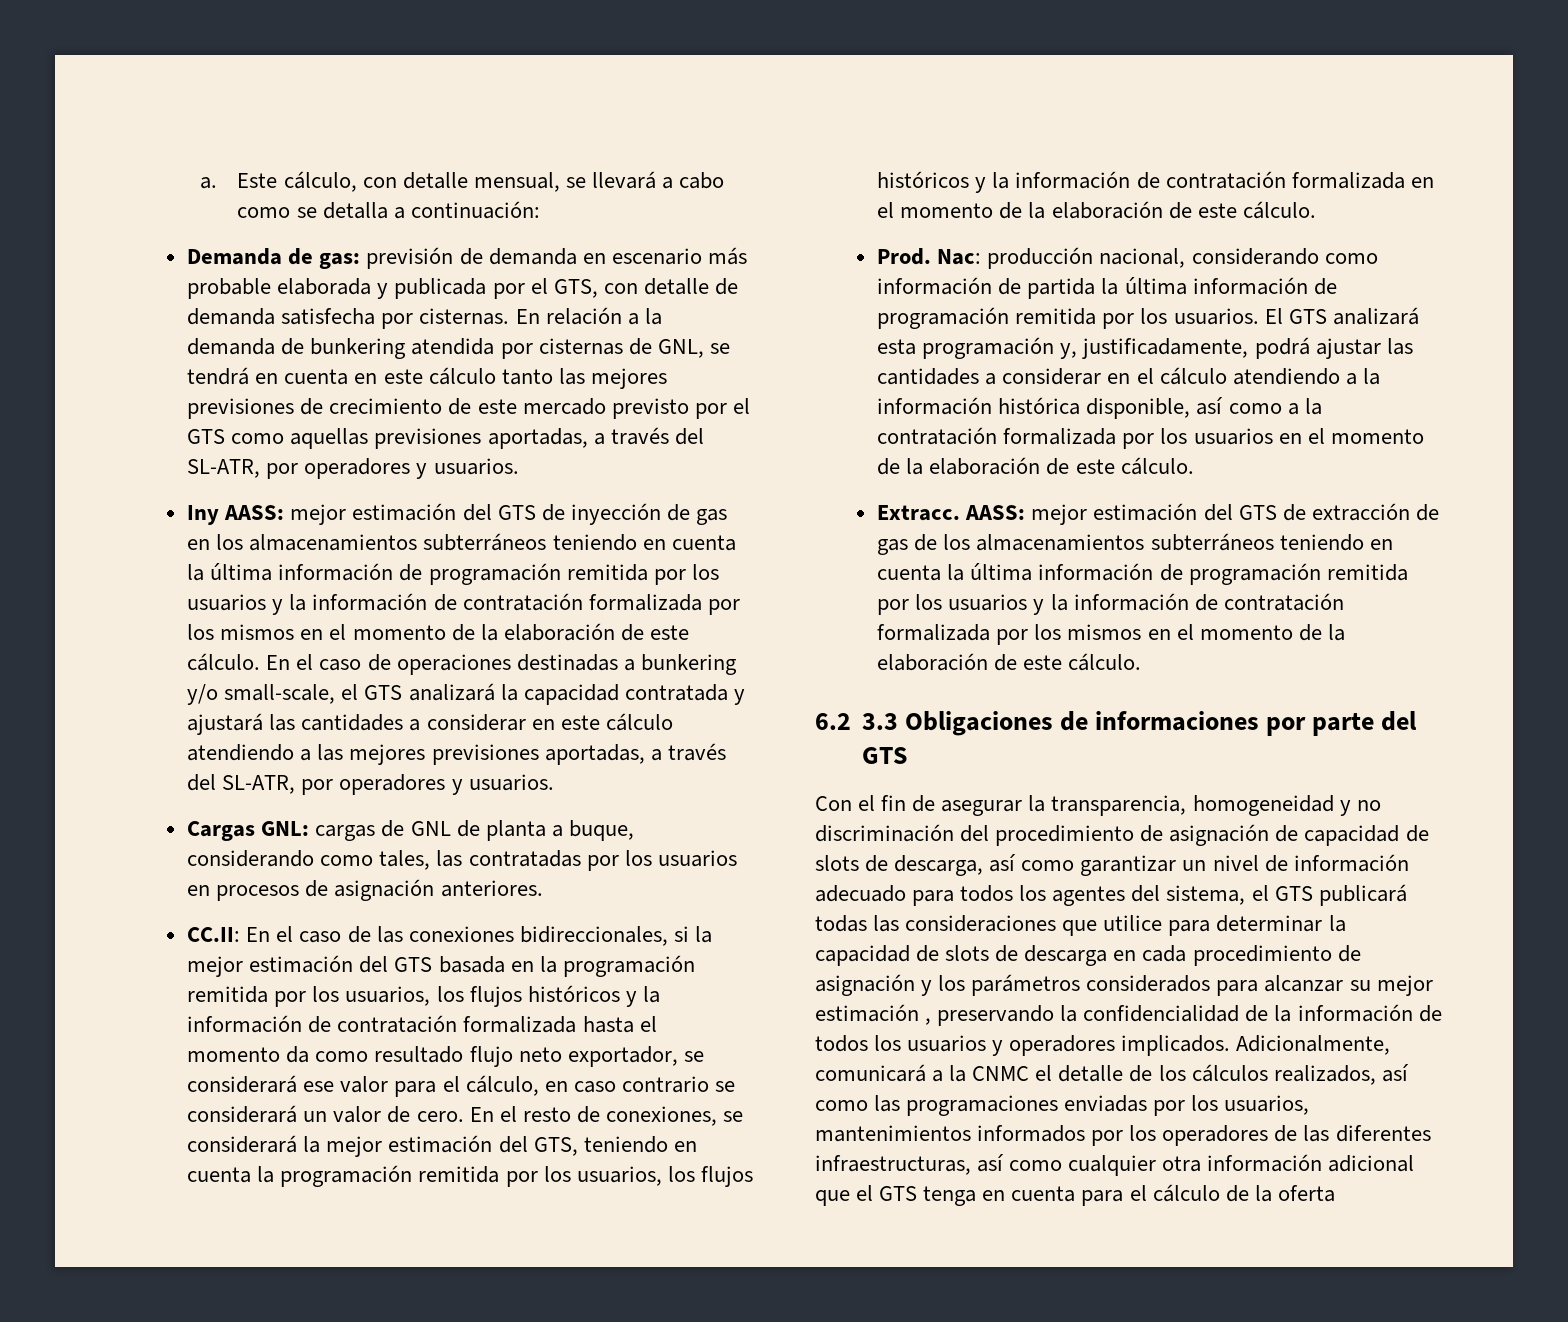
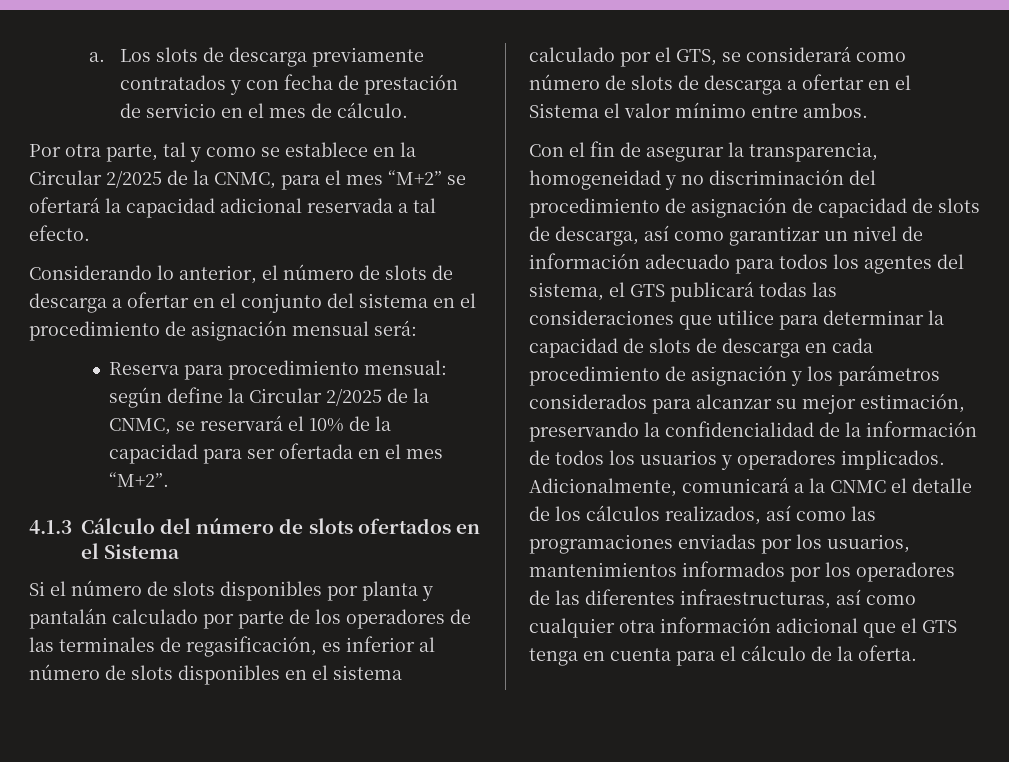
- Este cálculo, con detalle mensual, se llevará a cabo como se detalla a continuación:
- Demanda de gas: previsión de demanda en escenario más probable elaborada y publicada por el GTS, con detalle de demanda satisfecha por cisternas. En relación a la demanda de bunkering atendida por cisternas de GNL, se tendrá en cuenta en este cálculo tanto las mejores previsiones de crecimiento de este mercado previsto por el GTS como aquellas previsiones aportadas, a través del SL-ATR, por operadores y usuarios.
- Iny AASS: mejor estimación del GTS de inyección de gas en los almacenamientos subterráneos teniendo en cuenta la última información de programación remitida por los usuarios y la información de contratación formalizada por los mismos en el momento de la elaboración de este cálculo. En el caso de operaciones destinadas a bunkering y/o small-scale, el GTS analizará la capacidad contratada y ajustará las cantidades a considerar en este cálculo atendiendo a las mejores previsiones aportadas, a través del SL-ATR, por operadores y usuarios.
- Cargas GNL: cargas de GNL de planta a buque, considerando como tales, las contratadas por los usuarios en procesos de asignación anteriores.
- CC.II: En el caso de las conexiones bidireccionales, si la mejor estimación del GTS basada en la programación remitida por los usuarios, los flujos históricos y la información de contratación formalizada hasta el momento da como resultado flujo neto exportador, se considerará ese valor para el cálculo, en caso contrario se considerará un valor de cero. En el resto de conexiones, se considerará la mejor estimación del GTS, teniendo en cuenta la programación remitida por los usuarios, los flujos históricos y la información de contratación formalizada en el momento de la elaboración de este cálculo.
- Prod. Nac: producción nacional, considerando como información de partida la última información de programación remitida por los usuarios. El GTS analizará esta programación y, justificadamente, podrá ajustar las cantidades a considerar en el cálculo atendiendo a la información histórica disponible, así como a la contratación formalizada por los usuarios en el momento de la elaboración de este cálculo.
- Extracc. AASS: mejor estimación del GTS de extracción de gas de los almacenamientos subterráneos teniendo en cuenta la última información de programación remitida por los usuarios y la información de contratación formalizada por los mismos en el momento de la elaboración de este cálculo.
- 6.2 3.3 Obligaciones de informaciones por parte del GTS
+ Los slots de descarga previamente contratados y con fecha de prestación de servicio en el mes de cálculo.
+ Por otra parte, tal y como se establece en la Circular 2/2025 de la CNMC, para el mes “M+2” se ofertará la capacidad adicional reservada a tal efecto.
+ Considerando lo anterior, el número de slots de descarga a ofertar en el conjunto del sistema en el procedimiento de asignación mensual será:
+ Reserva para procedimiento mensual: según define la Circular 2/2025 de la CNMC, se reservará el 10% de la capacidad para ser ofertada en el mes “M+2”.
+ 4.1.3 Cálculo del número de slots ofertados en el Sistema
+ Si el número de slots disponibles por planta y pantalán calculado por parte de los operadores de las terminales de regasificación, es inferior al número de slots disponibles en el sistema calculado por el GTS, se considerará como número de slots de descarga a ofertar en el Sistema el valor mínimo entre ambos.
- Con el fin de asegurar la transparencia, homogeneidad y no discriminación del procedimiento de asignación de capacidad de slots de descarga, así como garantizar un nivel de información adecuado para todos los agentes del sistema, el GTS publicará todas las consideraciones que utilice para determinar la capacidad de slots de descarga en cada procedimiento de asignación y los parámetros considerados para alcanzar su mejor estimación , preservando la confidencialidad de la información de todos los usuarios y operadores implicados.
+ Con el fin de asegurar la transparencia, homogeneidad y no discriminación del procedimiento de asignación de capacidad de slots de descarga, así como garantizar un nivel de información adecuado para todos los agentes del sistema, el GTS publicará todas las consideraciones que utilice para determinar la capacidad de slots de descarga en cada procedimiento de asignación y los parámetros considerados para alcanzar su mejor estimación, preservando la confidencialidad de la información de todos los usuarios y operadores implicados.
- Adicionalmente, comunicará a la CNMC el detalle de los cálculos realizados, así como las programaciones enviadas por los usuarios, mantenimientos informados por los operadores de las diferentes infraestructuras, así como cualquier otra información adicional que el GTS tenga en cuenta para el cálculo de la oferta
+ Adicionalmente, comunicará a la CNMC el detalle de los cálculos realizados, así como las programaciones enviadas por los usuarios, mantenimientos informados por los operadores de las diferentes infraestructuras, así como cualquier otra información adicional que el GTS tenga en cuenta para el cálculo de la oferta.

